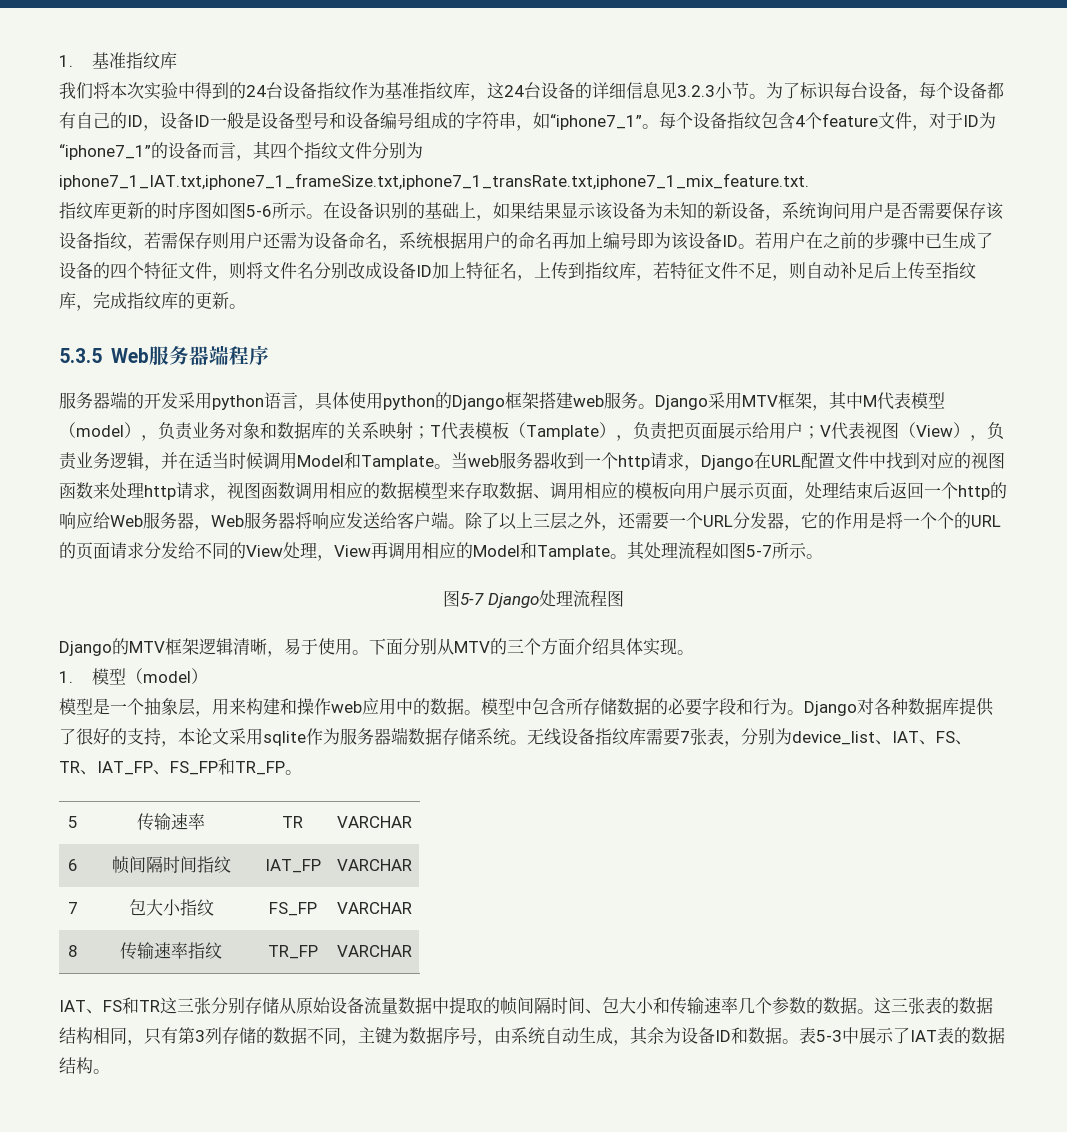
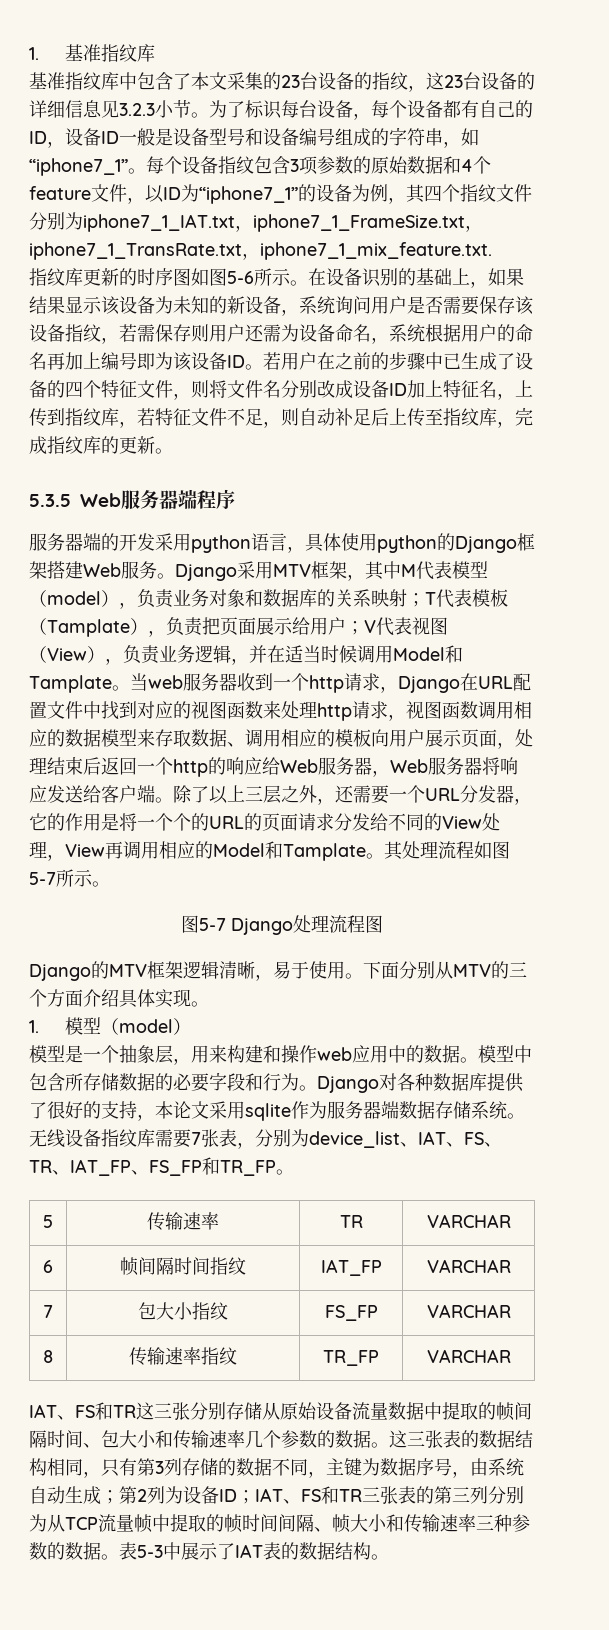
- 我们将本次实验中得到的24台设备指纹作为基准指纹库，这24台设备的详细信息见3.2.3小节。
+ 基准指纹库中包含了本文采集的23台设备的指纹，这23台设备的详细信息见3.2.3小节。
- 每个设备指纹包含4个feature文件，对于ID为“iphone7_1”的设备而言，其四个指纹文件分别为iphone7_1_IAT.txt,iphone7_1_frameSize.txt,iphone7_1_transRate.txt,iphone7_1_mix_feature.txt.
+ 每个设备指纹包含3项参数的原始数据和4个feature文件，以ID为“iphone7_1”的设备为例，其四个指纹文件分别为iphone7_1_IAT.txt，iphone7_1_FrameSize.txt，iphone7_1_TransRate.txt，iphone7_1_mix_feature.txt.
- 服务器端的开发采用python语言，具体使用python的Django框架搭建web服务。
+ 服务器端的开发采用python语言，具体使用python的Django框架搭建Web服务。
- 这三张表的数据结构相同，只有第3列存储的数据不同，主键为数据序号，由系统自动生成，其余为设备ID和数据。
+ 这三张表的数据结构相同，只有第3列存储的数据不同，主键为数据序号，由系统自动生成；第2列为设备ID；IAT、FS和TR三张表的第三列分别为从TCP流量帧中提取的帧时间间隔、帧大小和传输速率三种参数的数据。

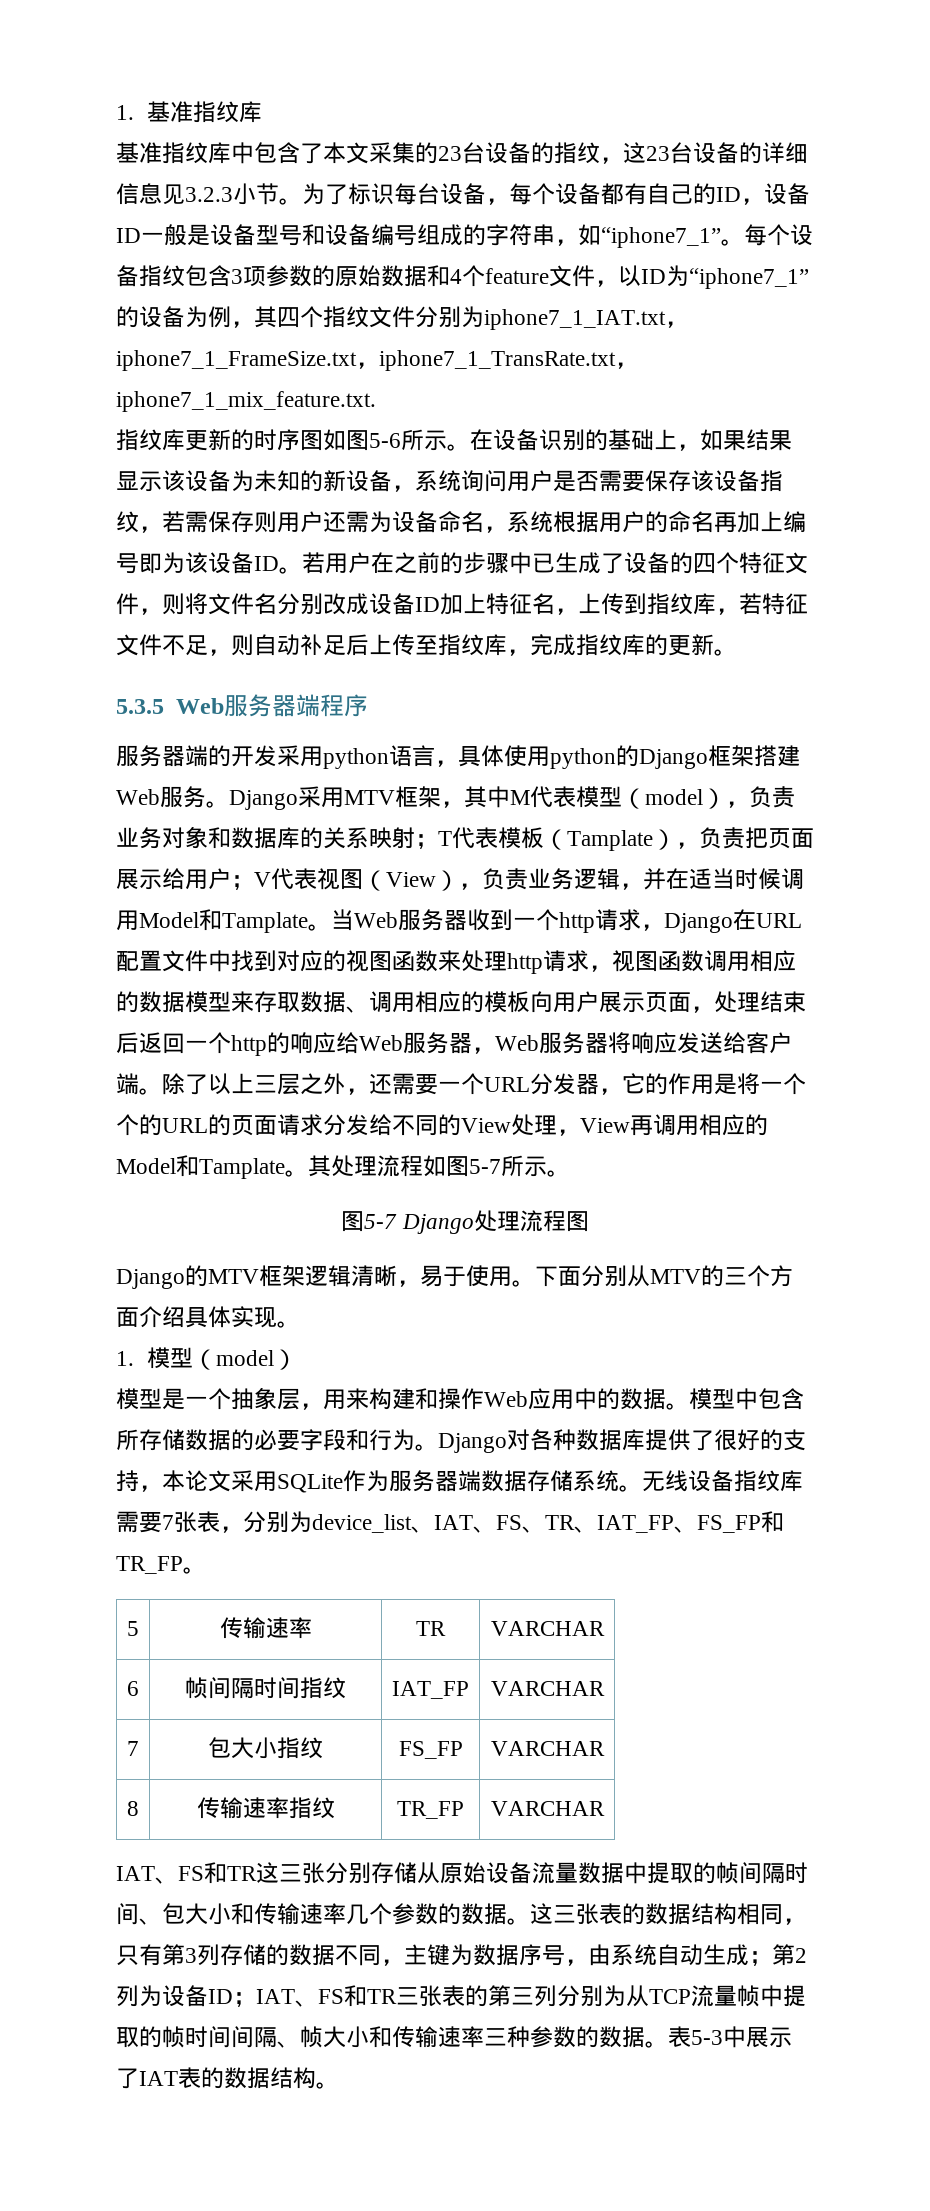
- 当web服务器收到一个http请求，Django在URL配置文件中找到对应的视图函数来处理http请求，视图函数调用相应的数据模型来存取数据、调用相应的模板向用户展示页面，处理结束后返回一个http的响应给Web服务器，Web服务器将响应发送给客户端。
+ 当Web服务器收到一个http请求，Django在URL配置文件中找到对应的视图函数来处理http请求，视图函数调用相应的数据模型来存取数据、调用相应的模板向用户展示页面，处理结束后返回一个http的响应给Web服务器，Web服务器将响应发送给客户端。
- 模型是一个抽象层，用来构建和操作web应用中的数据。
+ 模型是一个抽象层，用来构建和操作Web应用中的数据。
- Django对各种数据库提供了很好的支持，本论文采用sqlite作为服务器端数据存储系统。
+ Django对各种数据库提供了很好的支持，本论文采用SQLite作为服务器端数据存储系统。

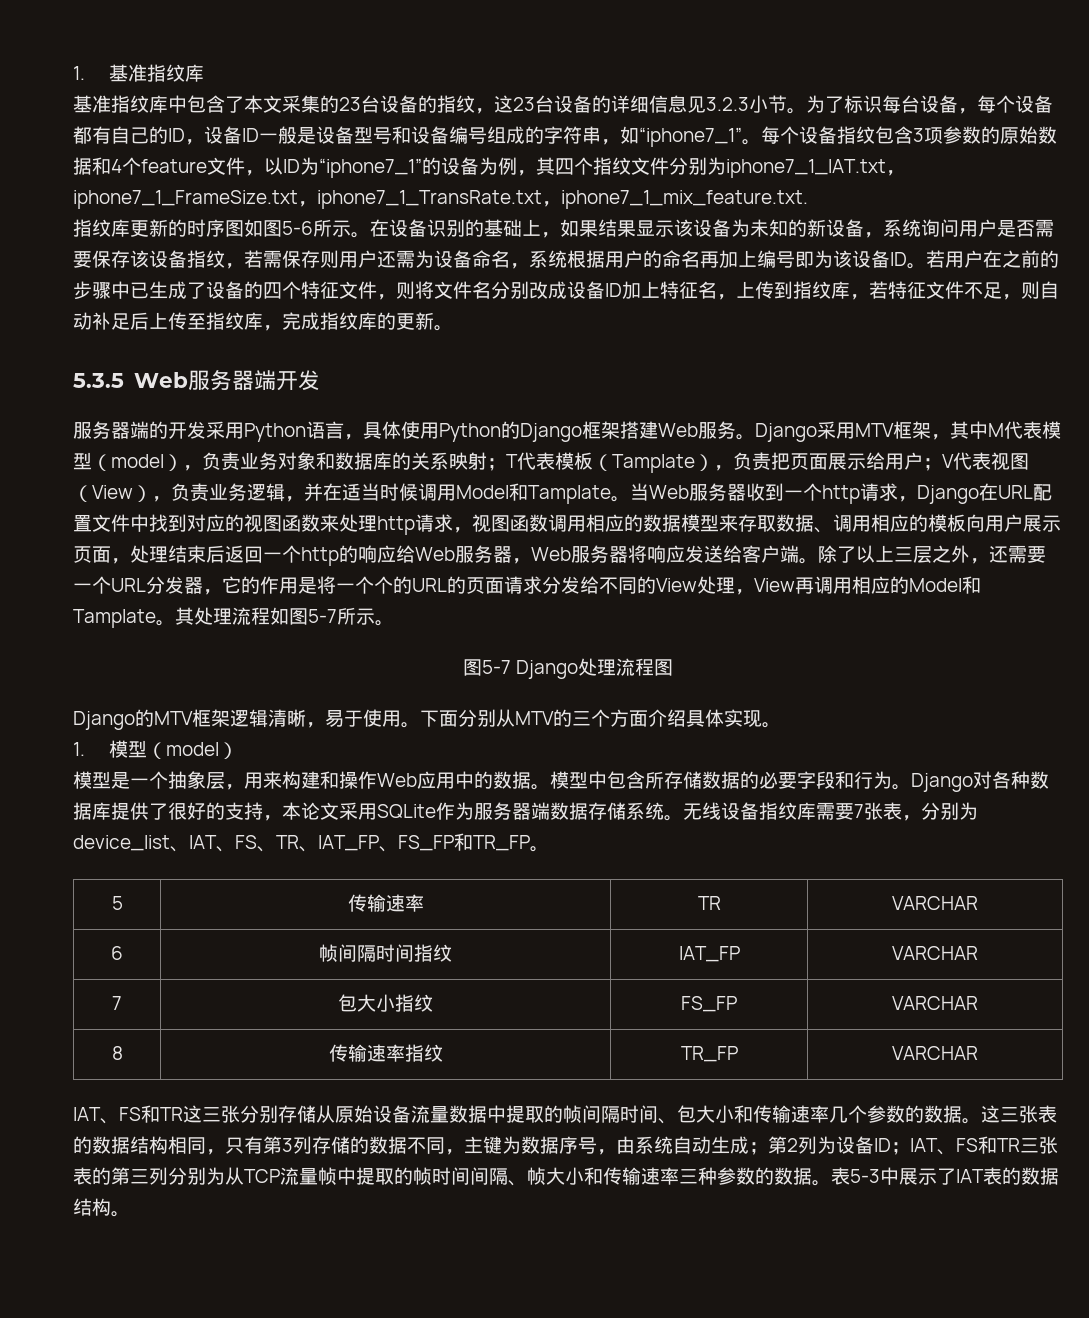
- 5.3.5 Web服务器端程序
+ 5.3.5 Web服务器端开发
- 服务器端的开发采用python语言，具体使用python的Django框架搭建Web服务。
+ 服务器端的开发采用Python语言，具体使用Python的Django框架搭建Web服务。

